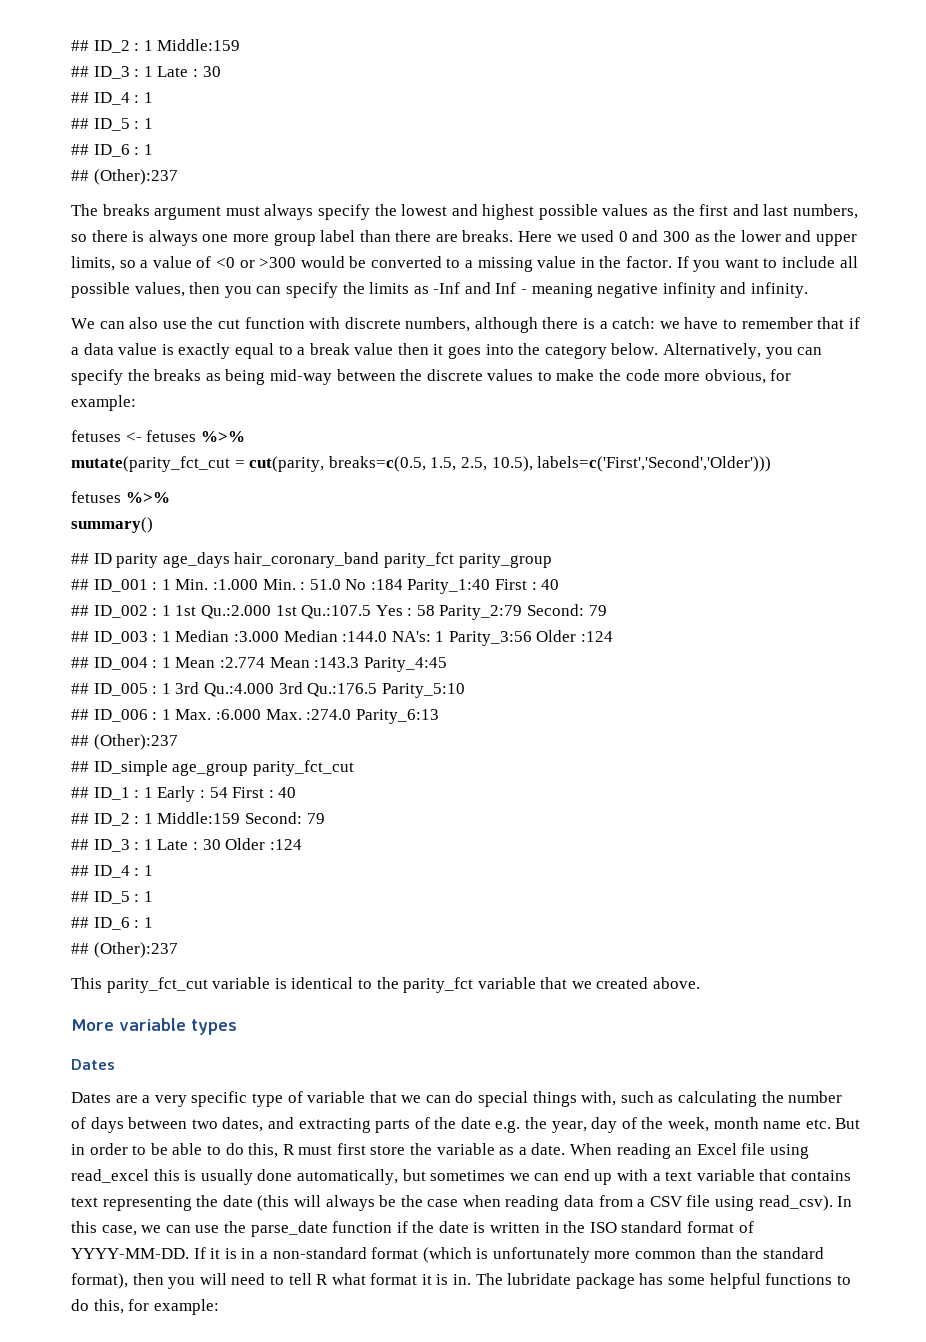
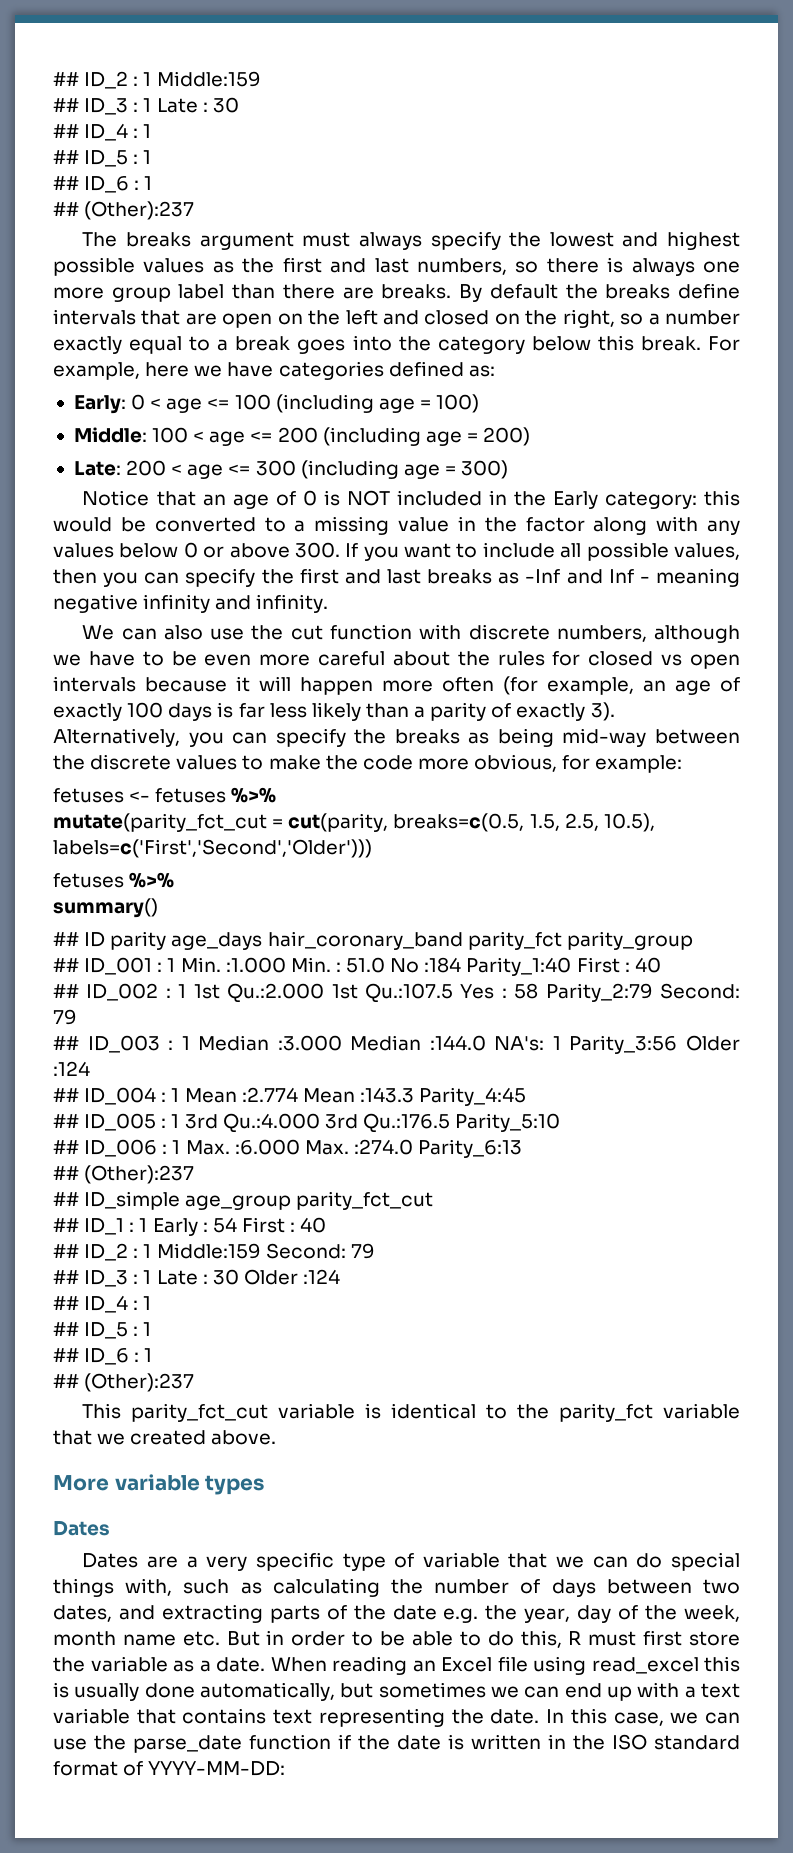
- Here we used 0 and 300 as the lower and upper limits, so a value of <0 or >300 would be converted to a missing value in the factor. If you want to include all possible values, then you can specify the limits as -Inf and Inf - meaning negative infinity and infinity.
+ By default the breaks define intervals that are open on the left and closed on the right, so a number exactly equal to a break goes into the category below this break. For example, here we have categories defined as:
+ Early: 0 < age <= 100 (including age = 100)
+ Middle: 100 < age <= 200 (including age = 200)
+ Late: 200 < age <= 300 (including age = 300)
+ Notice that an age of 0 is NOT included in the Early category: this would be converted to a missing value in the factor along with any values below 0 or above 300. If you want to include all possible values, then you can specify the first and last breaks as -Inf and Inf - meaning negative infinity and infinity.
- We can also use the cut function with discrete numbers, although there is a catch: we have to remember that if a data value is exactly equal to a break value then it goes into the category below.
+ We can also use the cut function with discrete numbers, although we have to be even more careful about the rules for closed vs open intervals because it will happen more often (for example, an age of exactly 100 days is far less likely than a parity of exactly 3).
- When reading an Excel file using read_excel this is usually done automatically, but sometimes we can end up with a text variable that contains text representing the date (this will always be the case when reading data from a CSV file using read_csv).
+ When reading an Excel file using read_excel this is usually done automatically, but sometimes we can end up with a text variable that contains text representing the date.
- In this case, we can use the parse_date function if the date is written in the ISO standard format of YYYY-MM-DD. If it is in a non-standard format (which is unfortunately more common than the standard format), then you will need to tell R what format it is in. The lubridate package has some helpful functions to do this, for example:
+ In this case, we can use the parse_date function if the date is written in the ISO standard format of YYYY-MM-DD:

